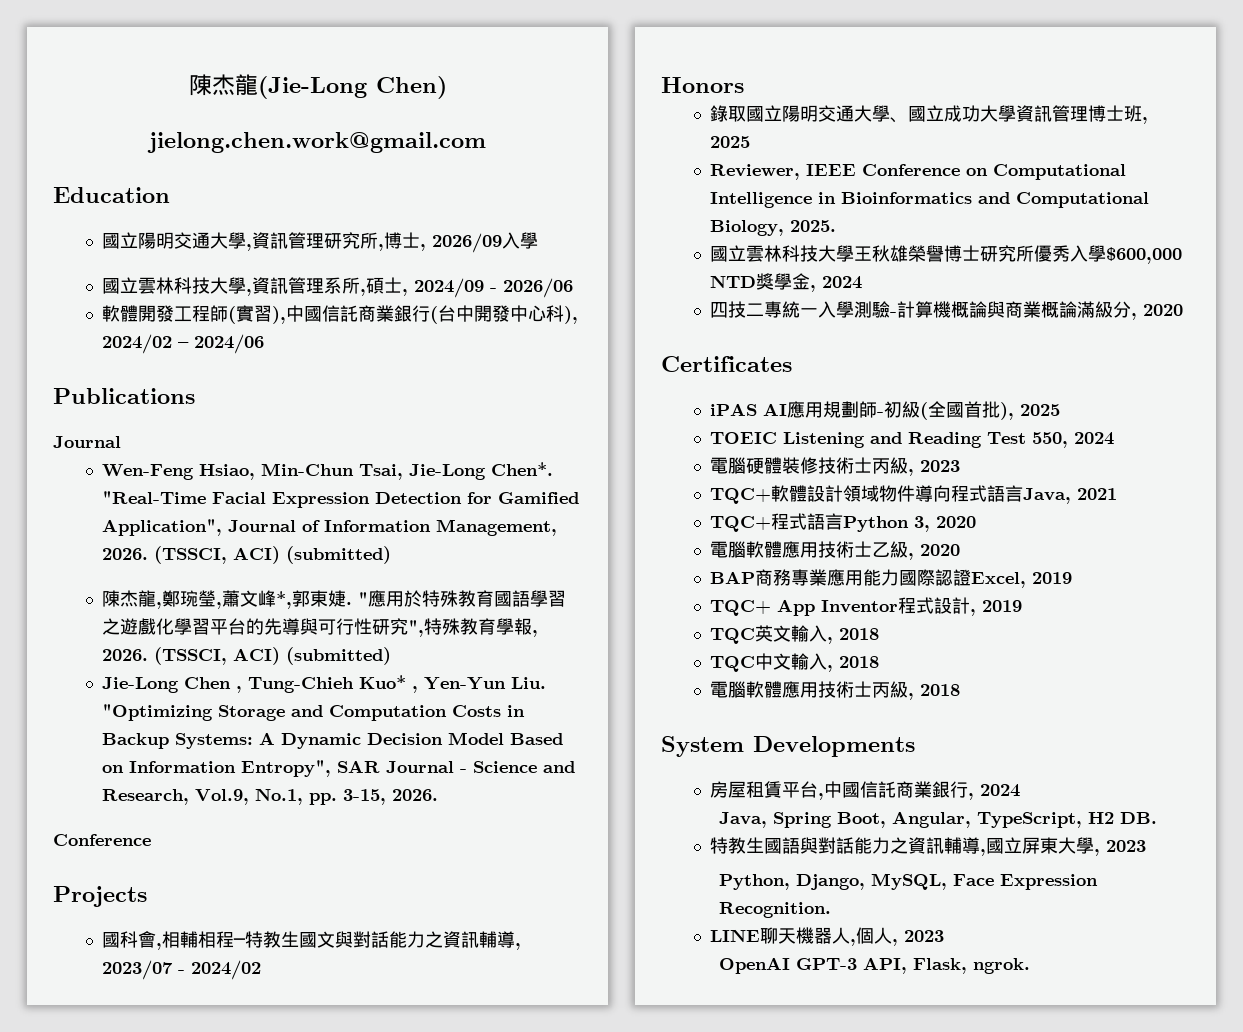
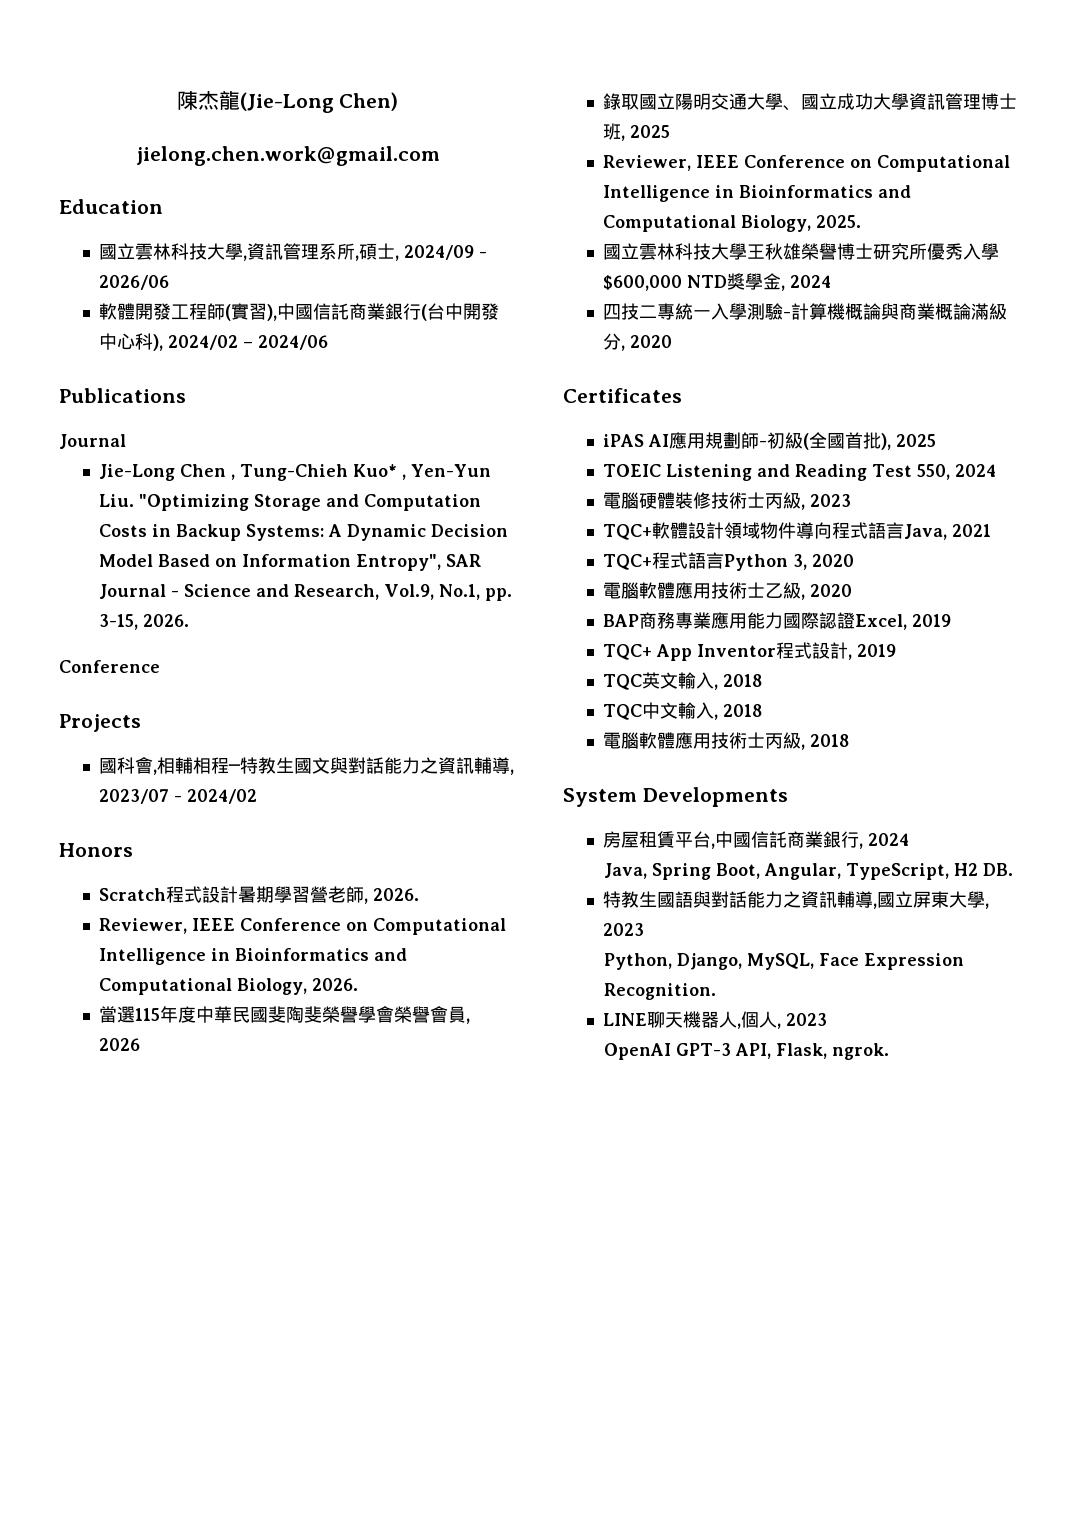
- 國立陽明交通大學,資訊管理研究所,博士, 2026/09入學
- Wen-Feng Hsiao, Min-Chun Tsai, Jie-Long Chen*. "Real-Time Facial Expression Detection for Gamified Application", Journal of Information Management, 2026. (TSSCI, ACI) (submitted)
- 陳杰龍,鄭琬瑩,蕭文峰*,郭東婕. "應用於特殊教育國語學習之遊戲化學習平台的先導與可行性研究",特殊教育學報, 2026. (TSSCI, ACI) (submitted)
+ Scratch程式設計暑期學習營老師, 2026.
+ Reviewer, IEEE Conference on Computational Intelligence in Bioinformatics and Computational Biology, 2026.
+ 當選115年度中華民國斐陶斐榮譽學會榮譽會員, 2026

